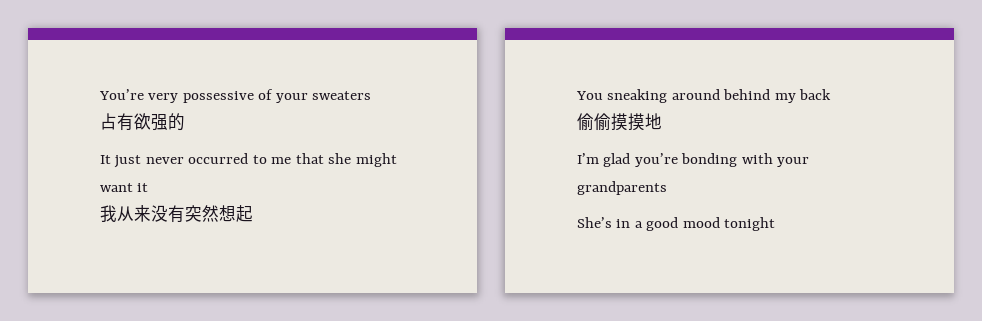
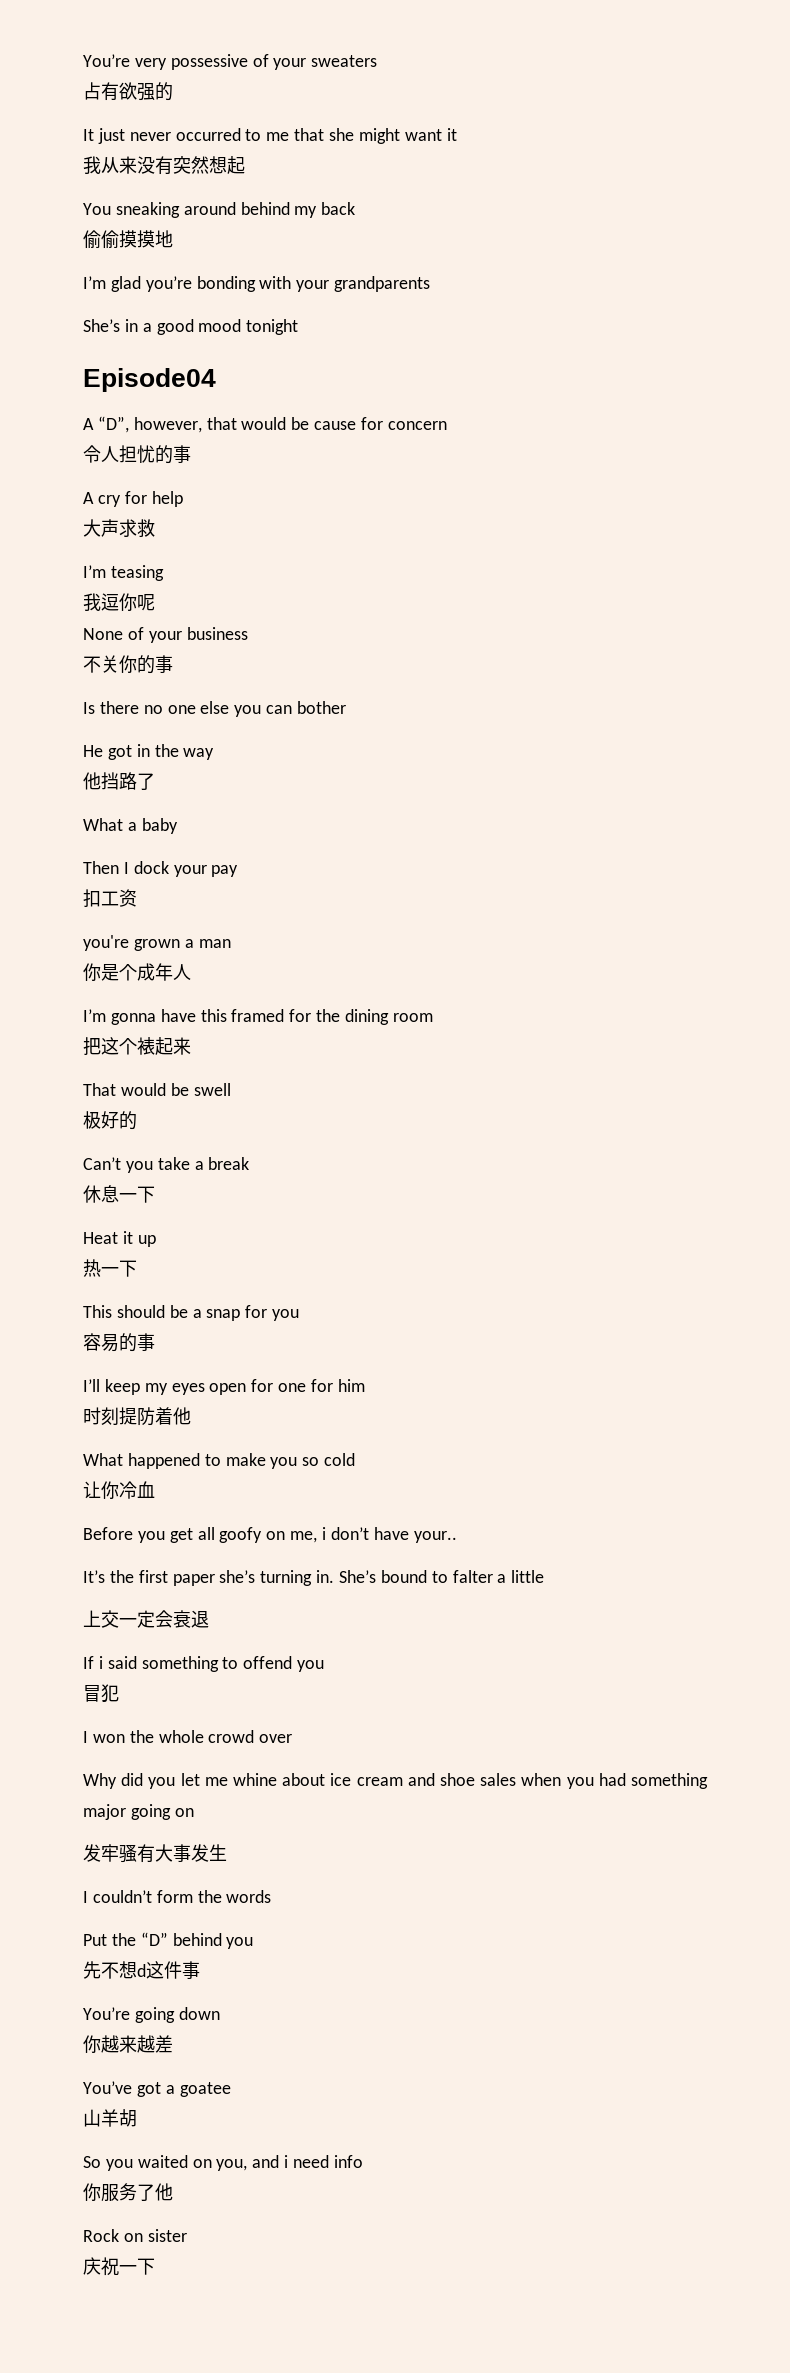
+ Episode04
+ A “D”, however, that would be cause for concern
+ 令人担忧的事
+ A cry for help
+ 大声求救
+ I’m teasing
+ 我逗你呢
+ None of your business
+ 不关你的事
+ Is there no one else you can bother
+ He got in the way
+ 他挡路了
+ What a baby
+ Then I dock your pay
+ 扣工资
+ you're grown a man
+ 你是个成年人
+ I’m gonna have this framed for the dining room
+ 把这个裱起来
+ That would be swell
+ 极好的
+ Can’t you take a break
+ 休息一下
+ Heat it up
+ 热一下
+ This should be a snap for you
+ 容易的事
+ I’ll keep my eyes open for one for him
+ 时刻提防着他
+ What happened to make you so cold
+ 让你冷血
+ Before you get all goofy on me, i don’t have your..
+ It’s the first paper she’s turning in. She’s bound to falter a little
+ 上交一定会衰退
+ If i said something to offend you
+ 冒犯
+ I won the whole crowd over
+ Why did you let me whine about ice cream and shoe sales when you had something major going on
+ 发牢骚有大事发生
+ I couldn’t form the words
+ Put the “D” behind you
+ 先不想d这件事
+ You’re going down
+ 你越来越差
+ You’ve got a goatee
+ 山羊胡
+ So you waited on you, and i need info
+ 你服务了他
+ Rock on sister
+ 庆祝一下

